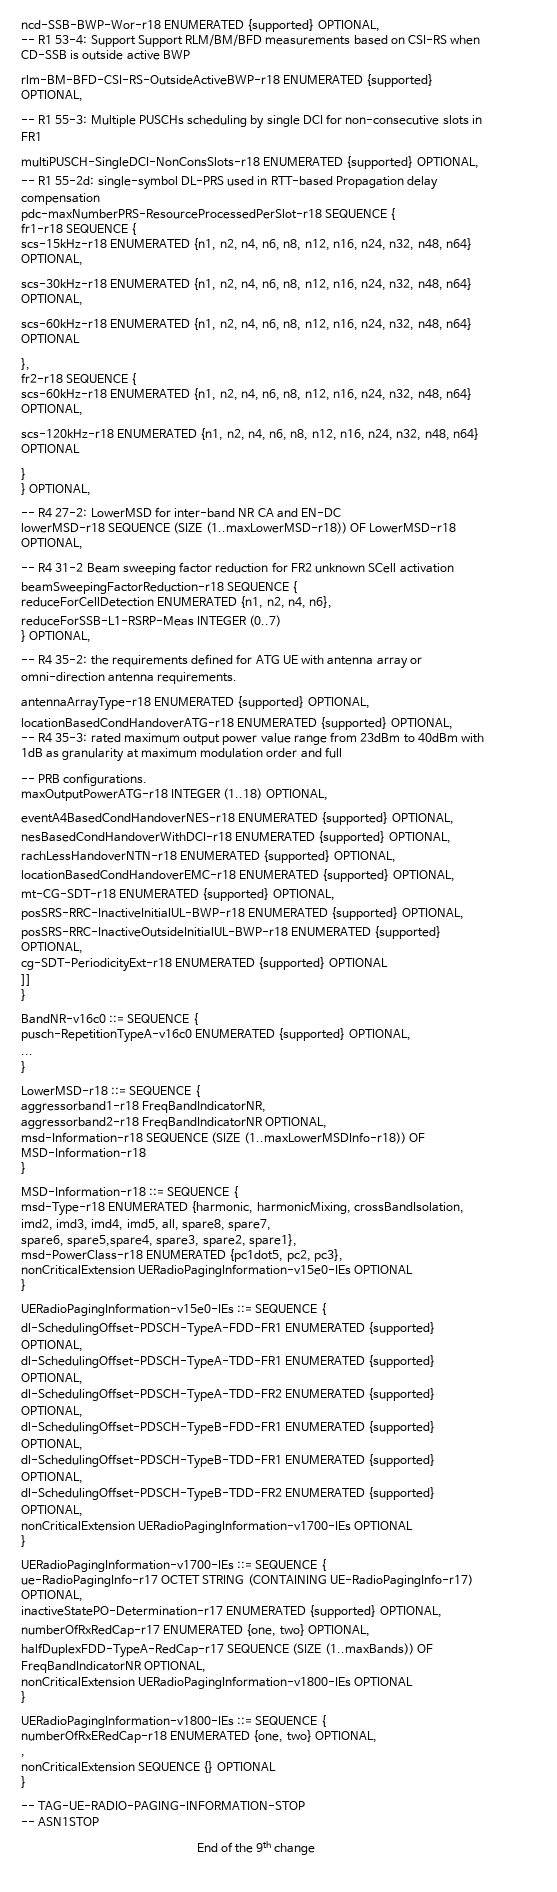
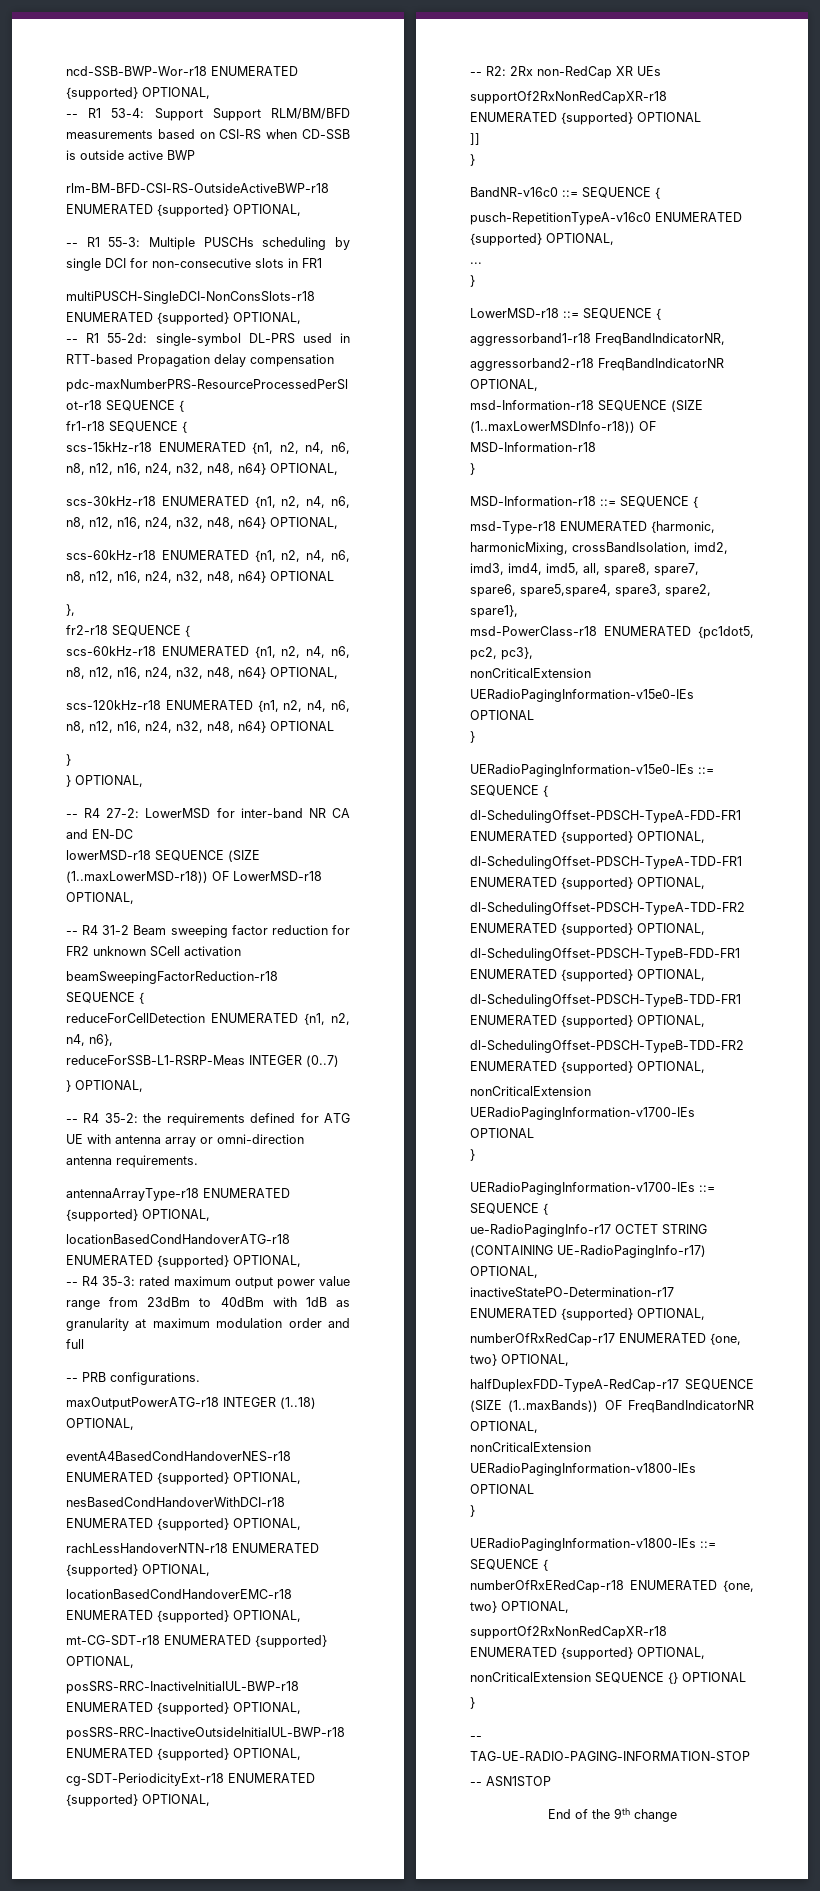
- cg-SDT-PeriodicityExt-r18 ENUMERATED {supported} OPTIONAL
+ cg-SDT-PeriodicityExt-r18 ENUMERATED {supported} OPTIONAL,
+ -- R2: 2Rx non-RedCap XR UEs
+ supportOf2RxNonRedCapXR-r18 ENUMERATED {supported} OPTIONAL
- ,
+ supportOf2RxNonRedCapXR-r18 ENUMERATED {supported} OPTIONAL,

